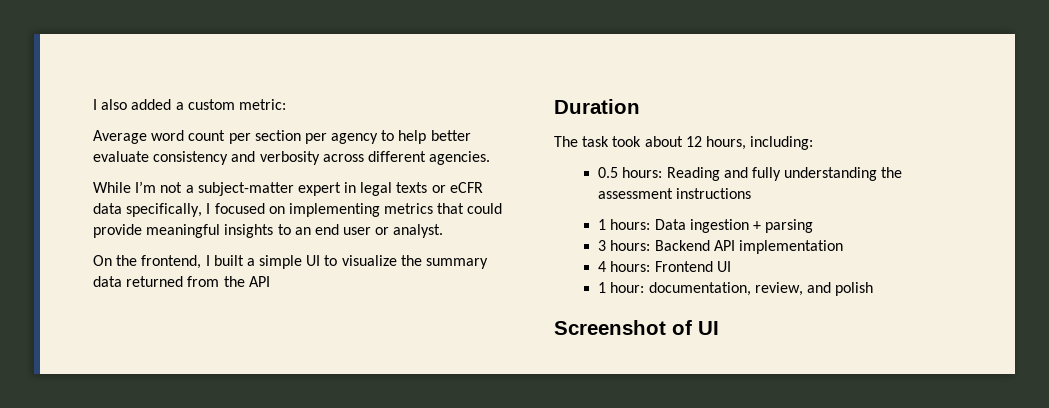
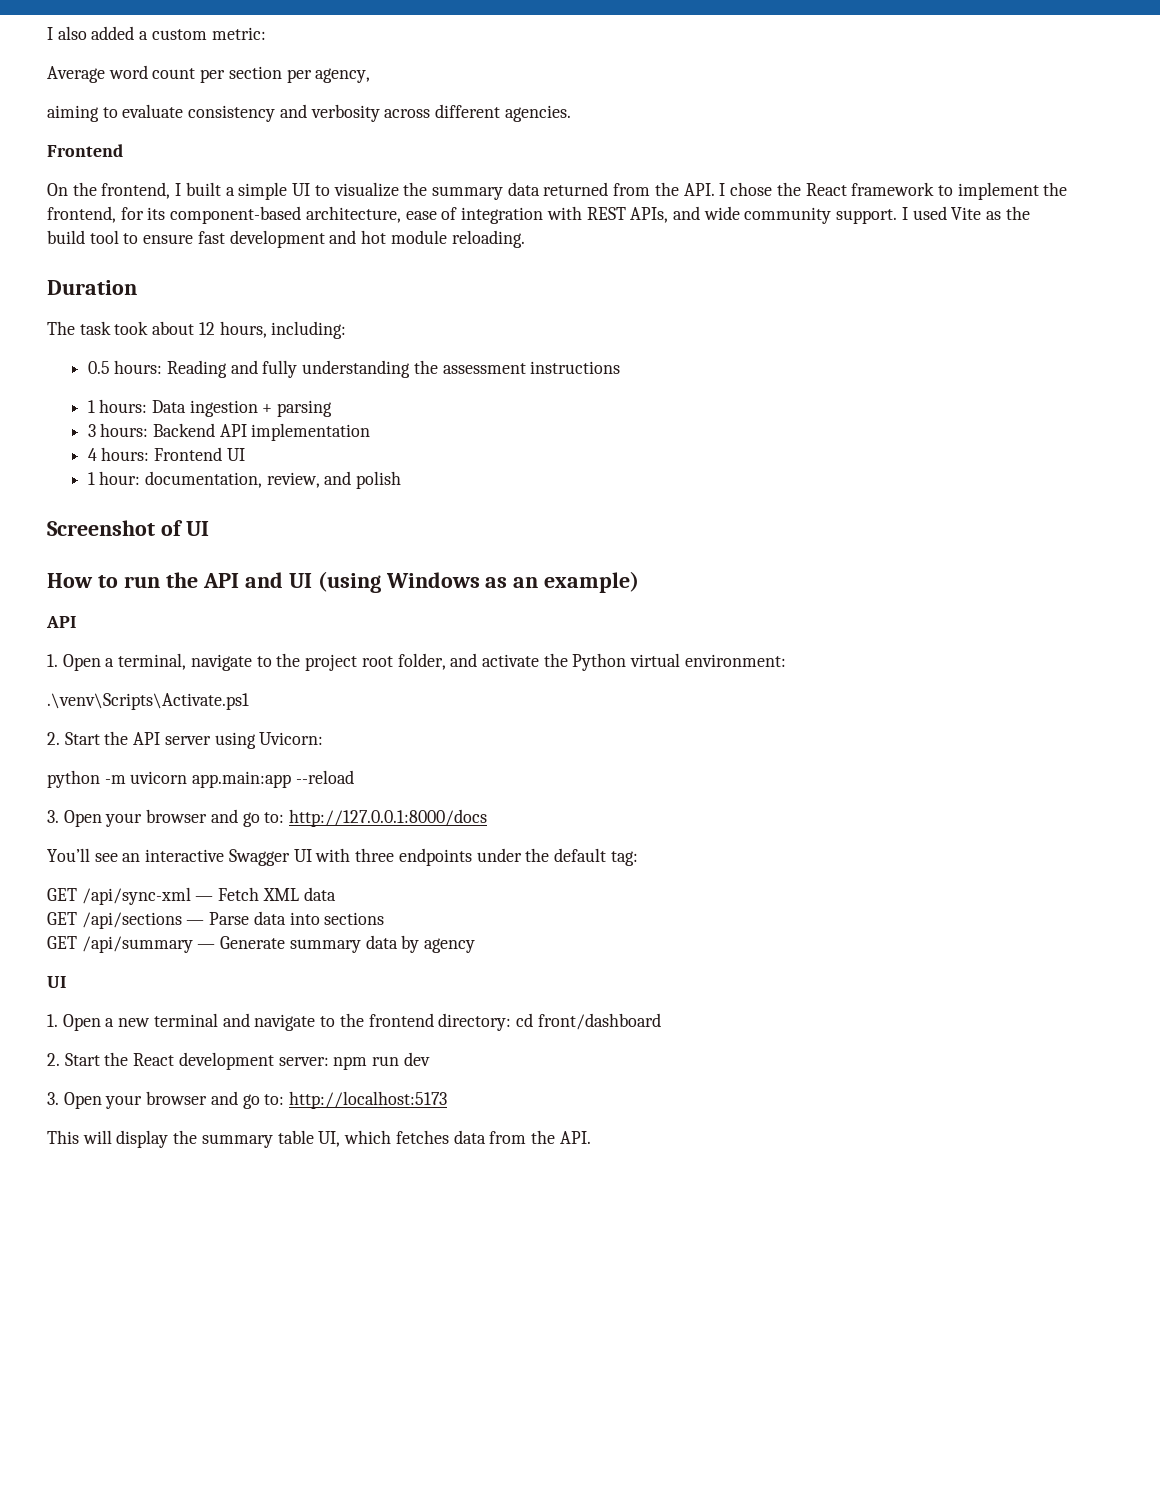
- Average word count per section per agency to help better evaluate consistency and verbosity across different agencies.
- While I’m not a subject-matter expert in legal texts or eCFR data specifically, I focused on implementing metrics that could provide meaningful insights to an end user or analyst.
+ Average word count per section per agency,
+ aiming to evaluate consistency and verbosity across different agencies.
+ Frontend
- On the frontend, I built a simple UI to visualize the summary data returned from the API
+ On the frontend, I built a simple UI to visualize the summary data returned from the API. I chose the React framework to implement the frontend, for its component-based architecture, ease of integration with REST APIs, and wide community support. I used Vite as the build tool to ensure fast development and hot module reloading.
+ How to run the API and UI (using Windows as an example)
+ API
+ 1. Open a terminal, navigate to the project root folder, and activate the Python virtual environment:
+ .\venv\Scripts\Activate.ps1
+ 2. Start the API server using Uvicorn:
+ python -m uvicorn app.main:app --reload
+ 3. Open your browser and go to: http://127.0.0.1:8000/docs
+ You’ll see an interactive Swagger UI with three endpoints under the default tag:
+ GET /api/sync-xml — Fetch XML data
+ GET /api/sections — Parse data into sections
+ GET /api/summary — Generate summary data by agency
+ UI
+ 1. Open a new terminal and navigate to the frontend directory: cd front/dashboard
+ 2. Start the React development server: npm run dev
+ 3. Open your browser and go to: http://localhost:5173
+ This will display the summary table UI, which fetches data from the API.

